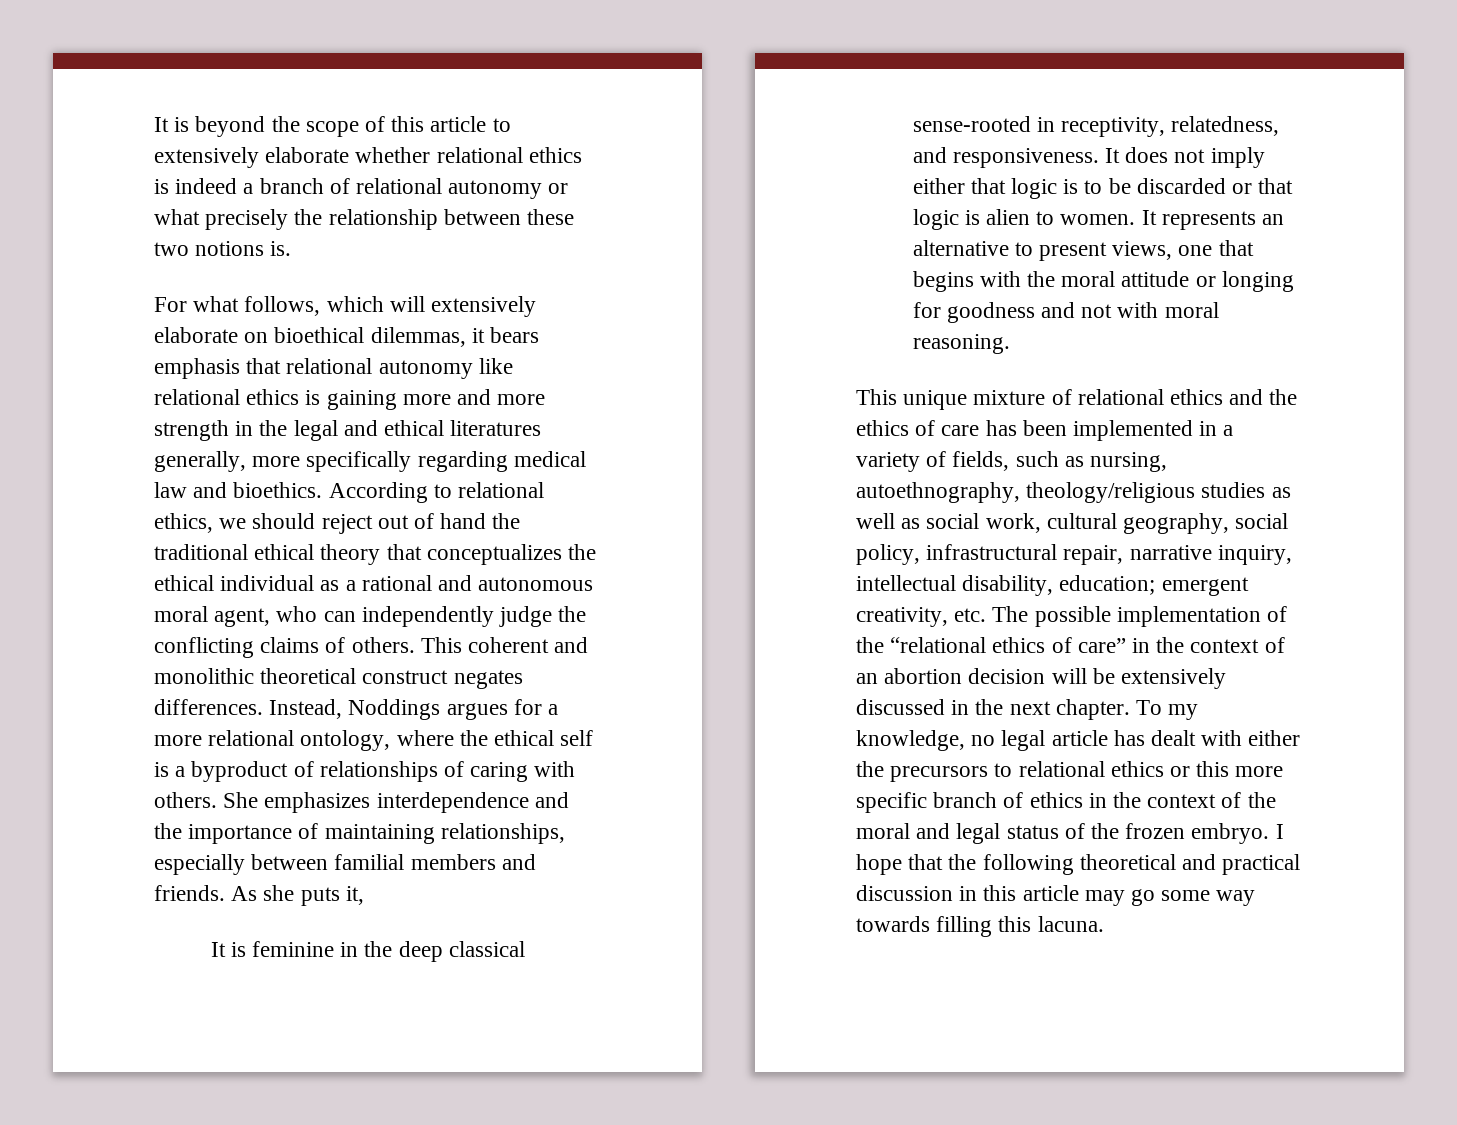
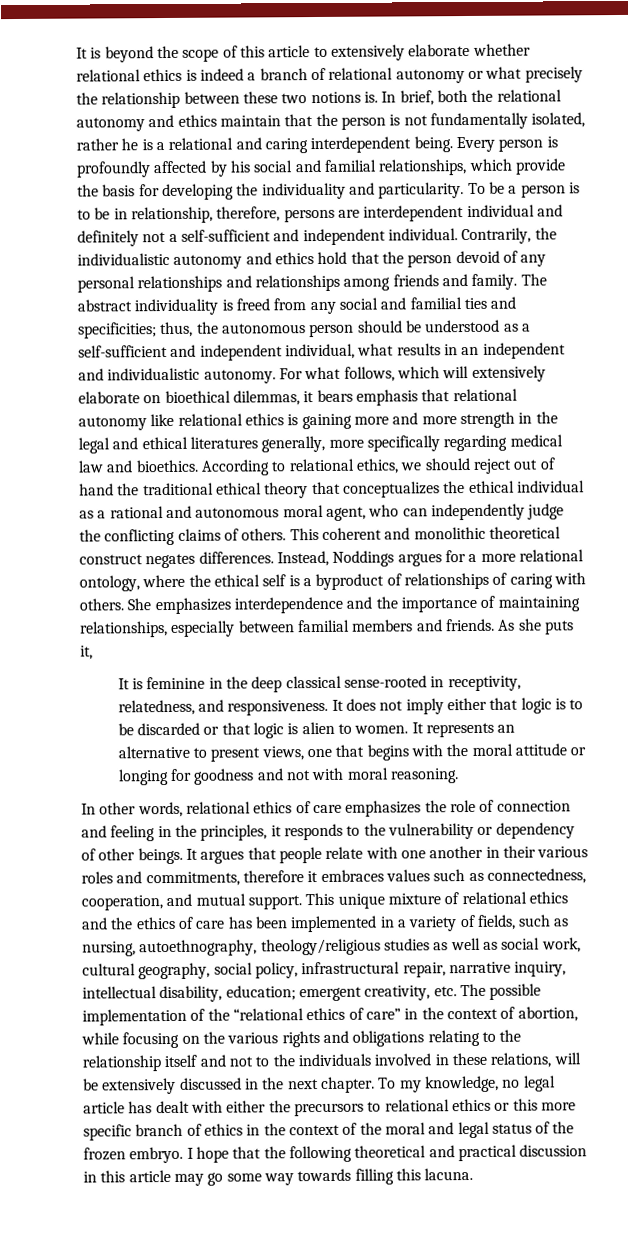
- It is beyond the scope of this article to extensively elaborate whether relational ethics is indeed a branch of relational autonomy or what precisely the relationship between these two notions is.
- For what follows, which will extensively elaborate on bioethical dilemmas, it bears emphasis that relational autonomy like relational ethics is gaining more and more strength in the legal and ethical literatures generally, more specifically regarding medical law and bioethics.
+ It is beyond the scope of this article to extensively elaborate whether relational ethics is indeed a branch of relational autonomy or what precisely the relationship between these two notions is. In brief, both the relational autonomy and ethics maintain that the person is not fundamentally isolated, rather he is a relational and caring interdependent being. Every person is profoundly affected by his social and familial relationships, which provide the basis for developing the individuality and particularity. To be a person is to be in relationship, therefore, persons are interdependent individual and definitely not a self-sufficient and independent individual. Contrarily, the individualistic autonomy and ethics hold that the person devoid of any personal relationships and relationships among friends and family. The abstract individuality is freed from any social and familial ties and specificities; thus, the autonomous person should be understood as a self-sufficient and independent individual, what results in an independent and individualistic autonomy. For what follows, which will extensively elaborate on bioethical dilemmas, it bears emphasis that relational autonomy like relational ethics is gaining more and more strength in the legal and ethical literatures generally, more specifically regarding medical law and bioethics.
+ In other words, relational ethics of care emphasizes the role of connection and feeling in the principles, it responds to the vulnerability or dependency of other beings. It argues that people relate with one another in their various roles and commitments, therefore it embraces values such as connectedness, cooperation, and mutual support.
- emergent creativity, etc. The possible implementation of the “relational ethics of care” in the context of an abortion decision will be extensively discussed in the next chapter.
+ emergent creativity, etc. The possible implementation of the “relational ethics of care” in the context of abortion, while focusing on the various rights and obligations relating to the relationship itself and not to the individuals involved in these relations, will be extensively discussed in the next chapter.

